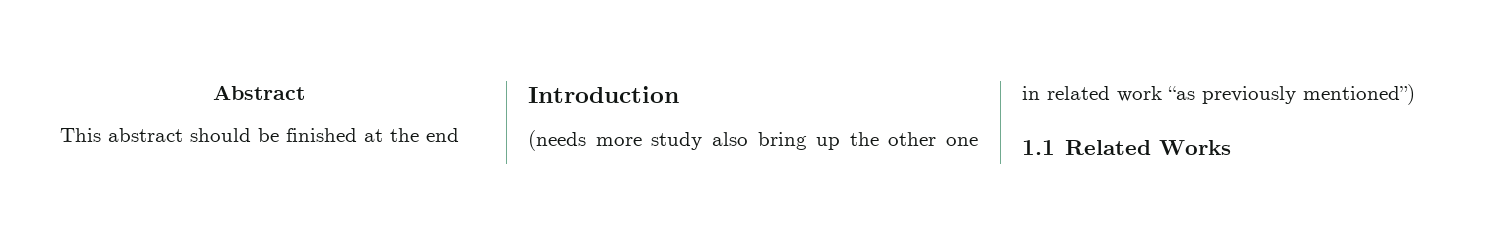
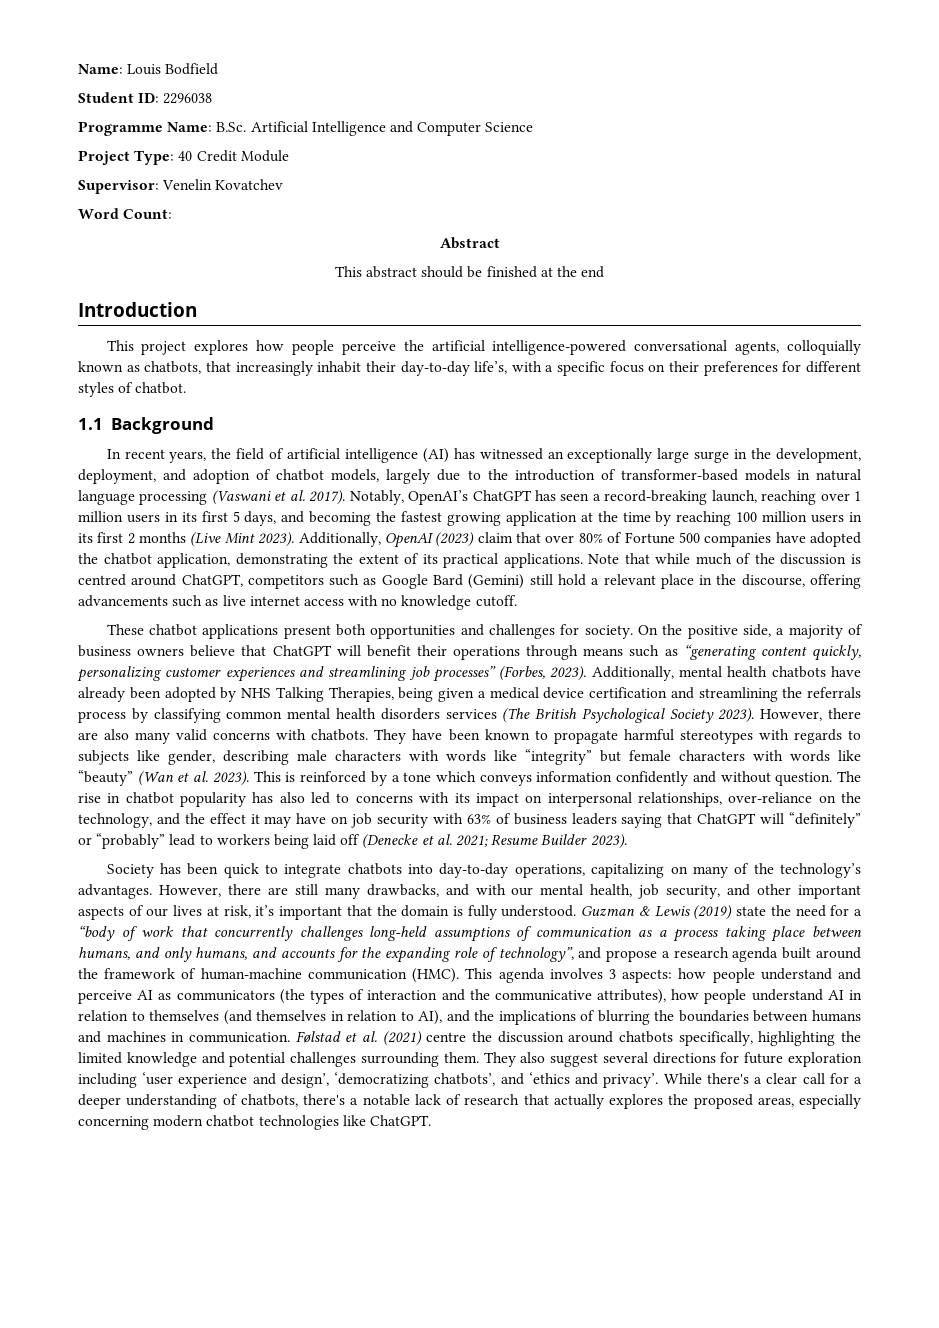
+ Name: Louis Bodfield
+ Student ID: 2296038
+ Programme Name: B.Sc. Artificial Intelligence and Computer Science
+ Project Type: 40 Credit Module
+ Supervisor: Venelin Kovatchev
+ Word Count:
- (needs more study also bring up the other one in related work “as previously mentioned”)
- 1.1 Related Works
+ This project explores how people perceive the artificial intelligence-powered conversational agents, colloquially known as chatbots, that increasingly inhabit their day-to-day life’s, with a specific focus on their preferences for different styles of chatbot.
+ 1.1 Background
+ In recent years, the field of artificial intelligence (AI) has witnessed an exceptionally large surge in the development, deployment, and adoption of chatbot models, largely due to the introduction of transformer-based models in natural language processing (Vaswani et al. 2017). Notably, OpenAI’s ChatGPT has seen a record-breaking launch, reaching over 1 million users in its first 5 days, and becoming the fastest growing application at the time by reaching 100 million users in its first 2 months (Live Mint 2023). Additionally, OpenAI (2023) claim that over 80% of Fortune 500 companies have adopted the chatbot application, demonstrating the extent of its practical applications. Note that while much of the discussion is centred around ChatGPT, competitors such as Google Bard (Gemini) still hold a relevant place in the discourse, offering advancements such as live internet access with no knowledge cutoff.
+ These chatbot applications present both opportunities and challenges for society. On the positive side, a majority of business owners believe that ChatGPT will benefit their operations through means such as “generating content quickly, personalizing customer experiences and streamlining job processes” (Forbes, 2023). Additionally, mental health chatbots have already been adopted by NHS Talking Therapies, being given a medical device certification and streamlining the referrals process by classifying common mental health disorders services (The British Psychological Society 2023). However, there are also many valid concerns with chatbots. They have been known to propagate harmful stereotypes with regards to subjects like gender, describing male characters with words like “integrity” but female characters with words like “beauty” (Wan et al. 2023). This is reinforced by a tone which conveys information confidently and without question. The rise in chatbot popularity has also led to concerns with its impact on interpersonal relationships, over-reliance on the technology, and the effect it may have on job security with 63% of business leaders saying that ChatGPT will “definitely” or “probably” lead to workers being laid off (Denecke et al. 2021; Resume Builder 2023).
+ Society has been quick to integrate chatbots into day-to-day operations, capitalizing on many of the technology’s advantages. However, there are still many drawbacks, and with our mental health, job security, and other important aspects of our lives at risk, it’s important that the domain is fully understood. Guzman & Lewis (2019) state the need for a “body of work that concurrently challenges long-held assumptions of communication as a process taking place between humans, and only humans, and accounts for the expanding role of technology”, and propose a research agenda built around the framework of human-machine communication (HMC). This agenda involves 3 aspects: how people understand and perceive AI as communicators (the types of interaction and the communicative attributes), how people understand AI in relation to themselves (and themselves in relation to AI), and the implications of blurring the boundaries between humans and machines in communication. Følstad et al. (2021) centre the discussion around chatbots specifically, highlighting the limited knowledge and potential challenges surrounding them. They also suggest several directions for future exploration including ‘user experience and design’, ‘democratizing chatbots’, and ‘ethics and privacy’. While there's a clear call for a deeper understanding of chatbots, there's a notable lack of research that actually explores the proposed areas, especially concerning modern chatbot technologies like ChatGPT.

